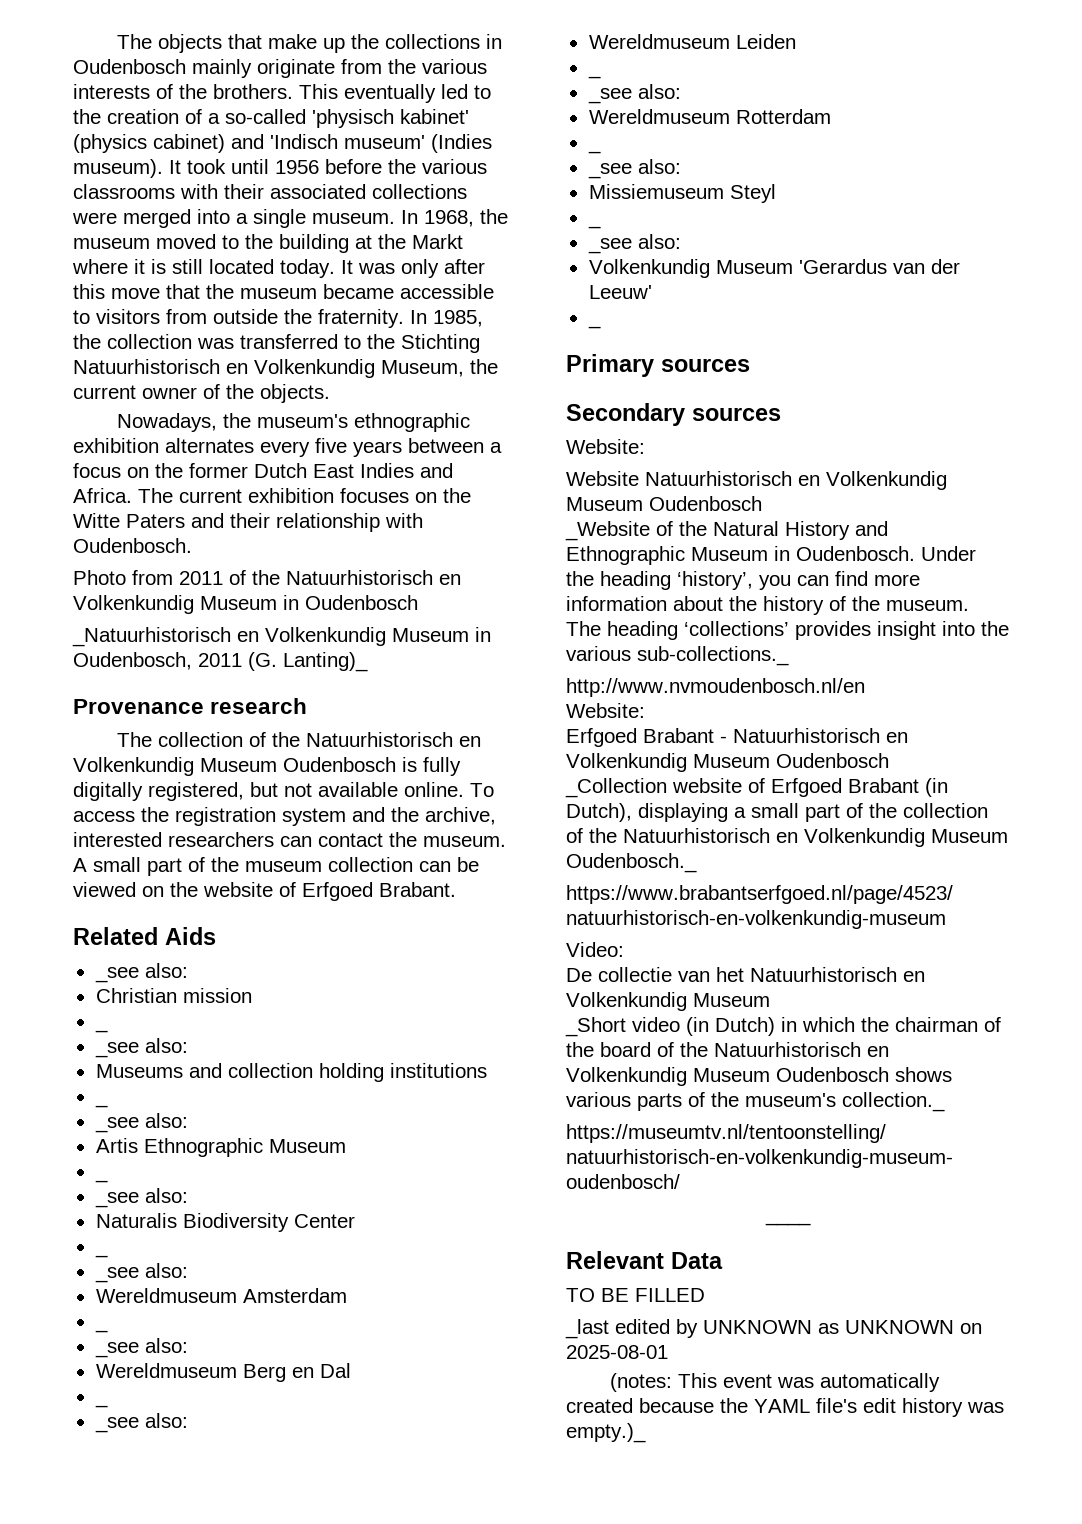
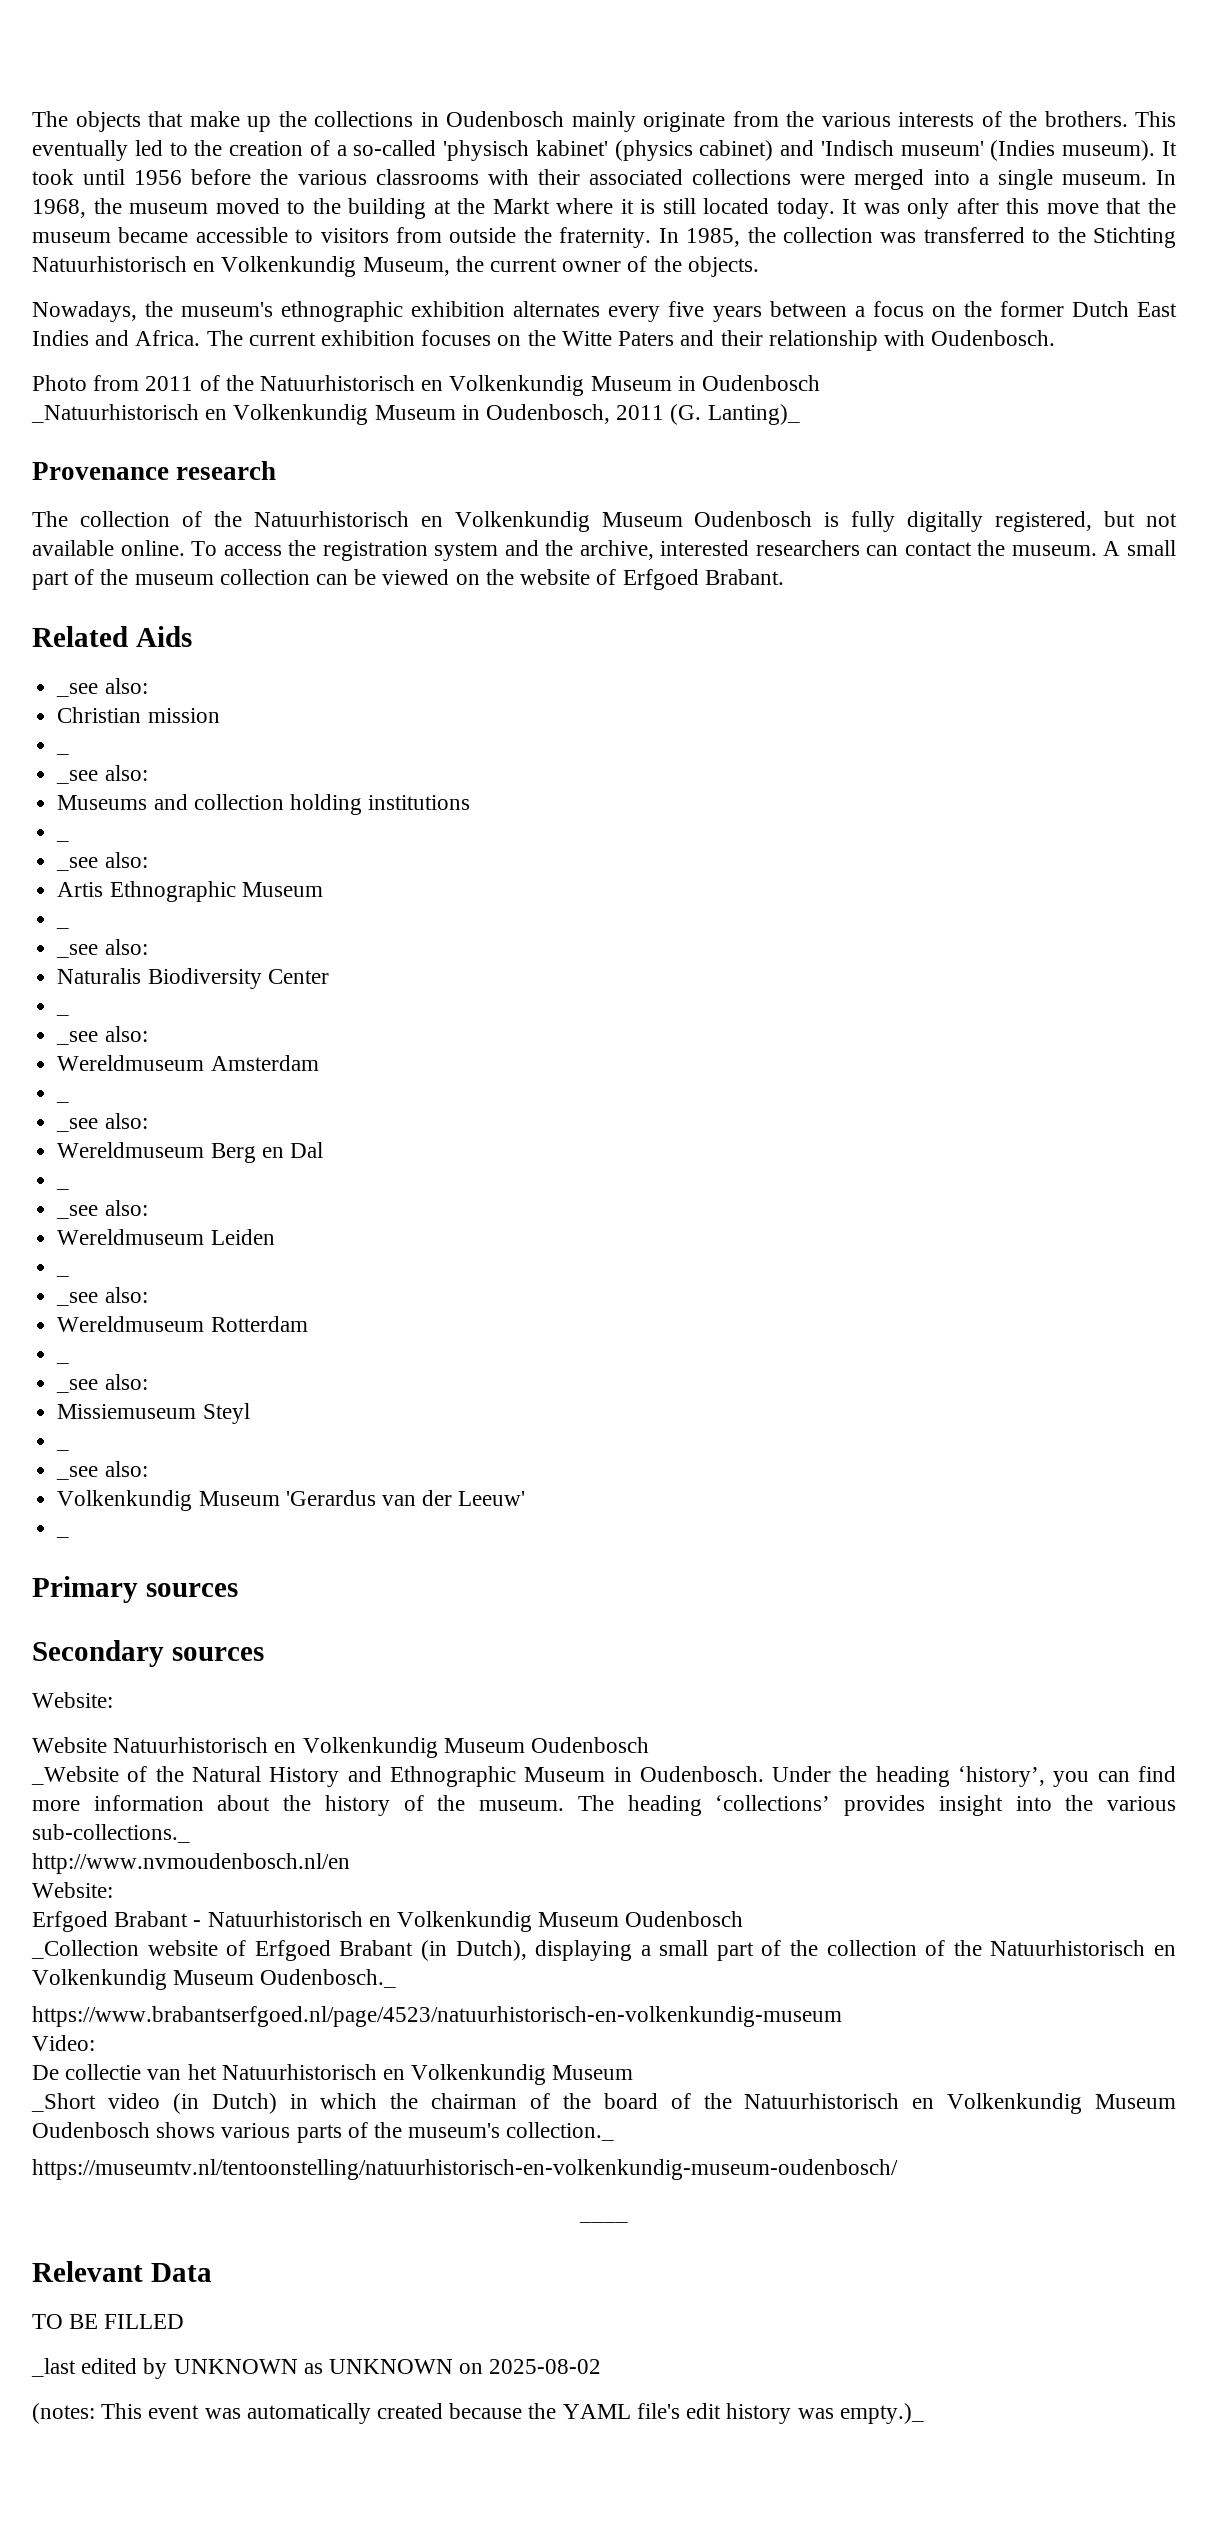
- _last edited by UNKNOWN as UNKNOWN on 2025-08-01
+ _last edited by UNKNOWN as UNKNOWN on 2025-08-02

